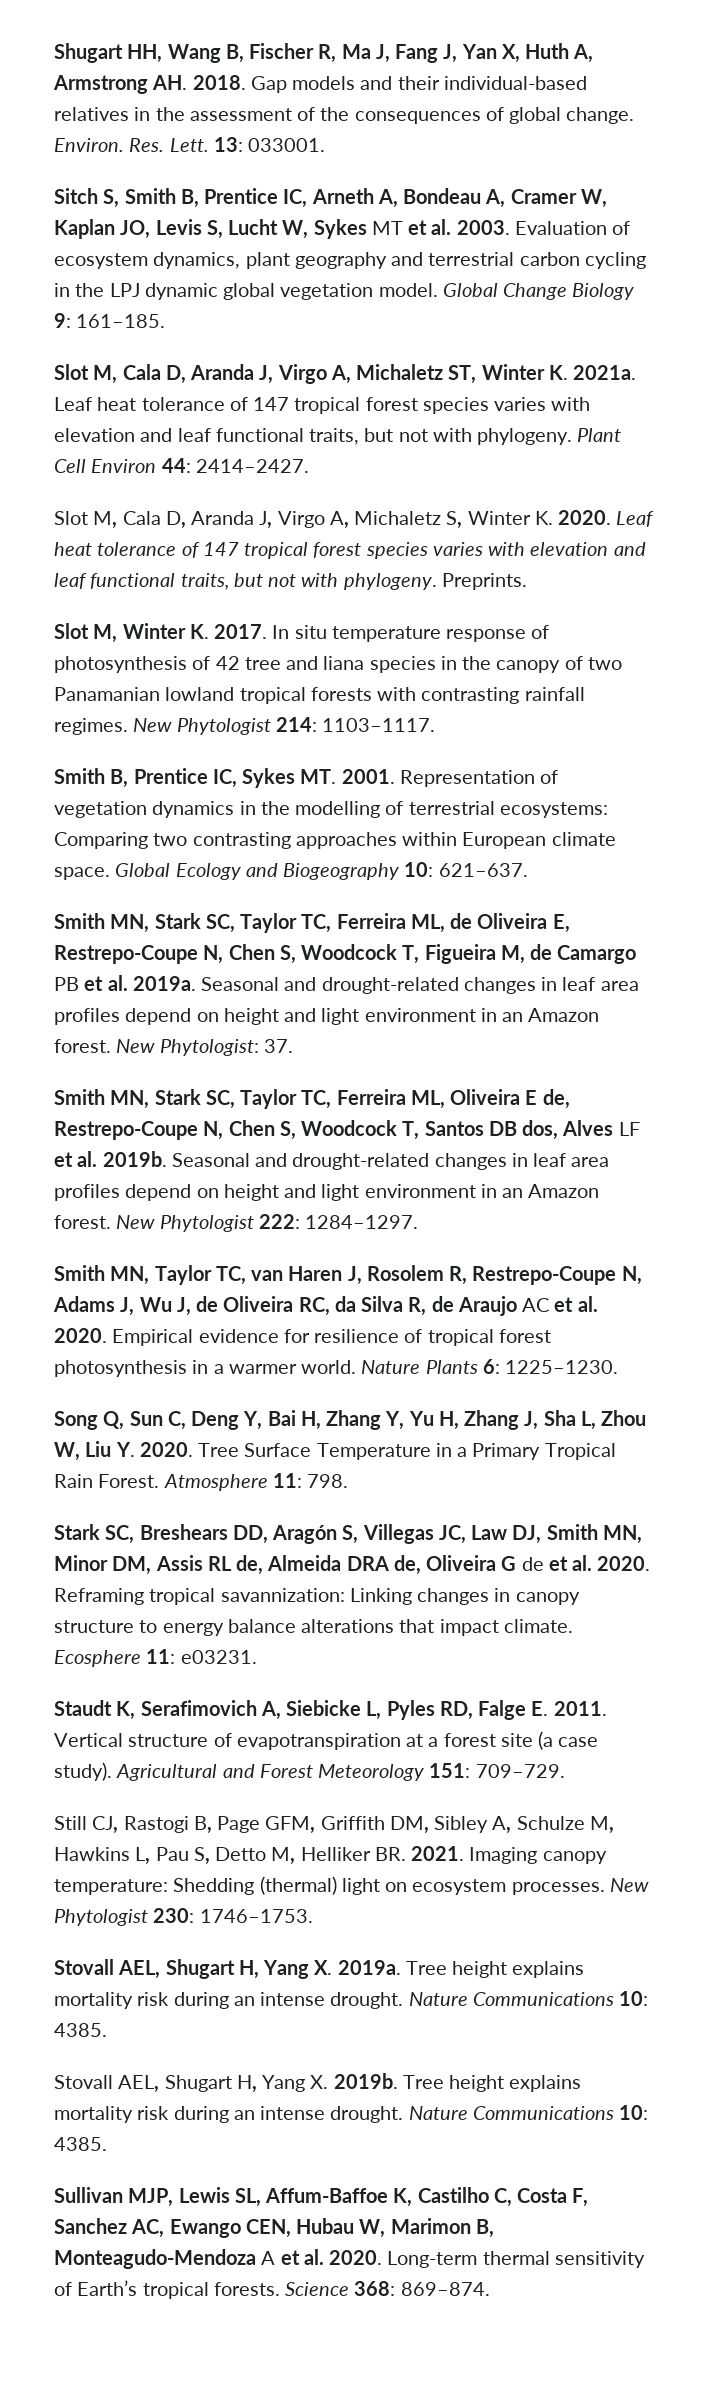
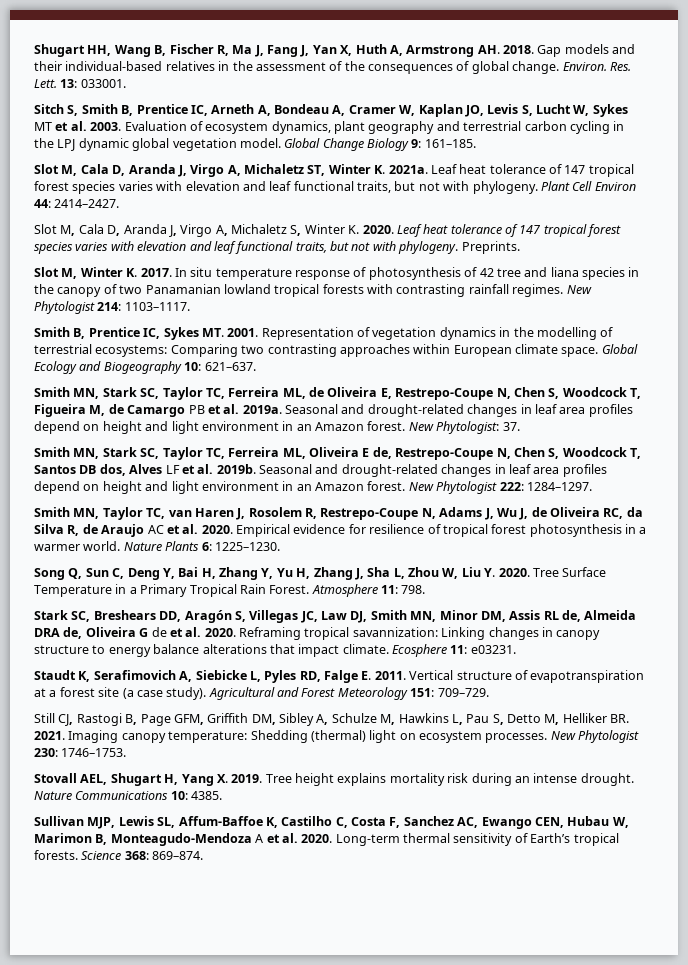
- Stovall AEL, Shugart H, Yang X. 2019a. Tree height explains mortality risk during an intense drought. Nature Communications 10: 4385.
- Stovall AEL, Shugart H, Yang X. 2019b.
+ Stovall AEL, Shugart H, Yang X. 2019.

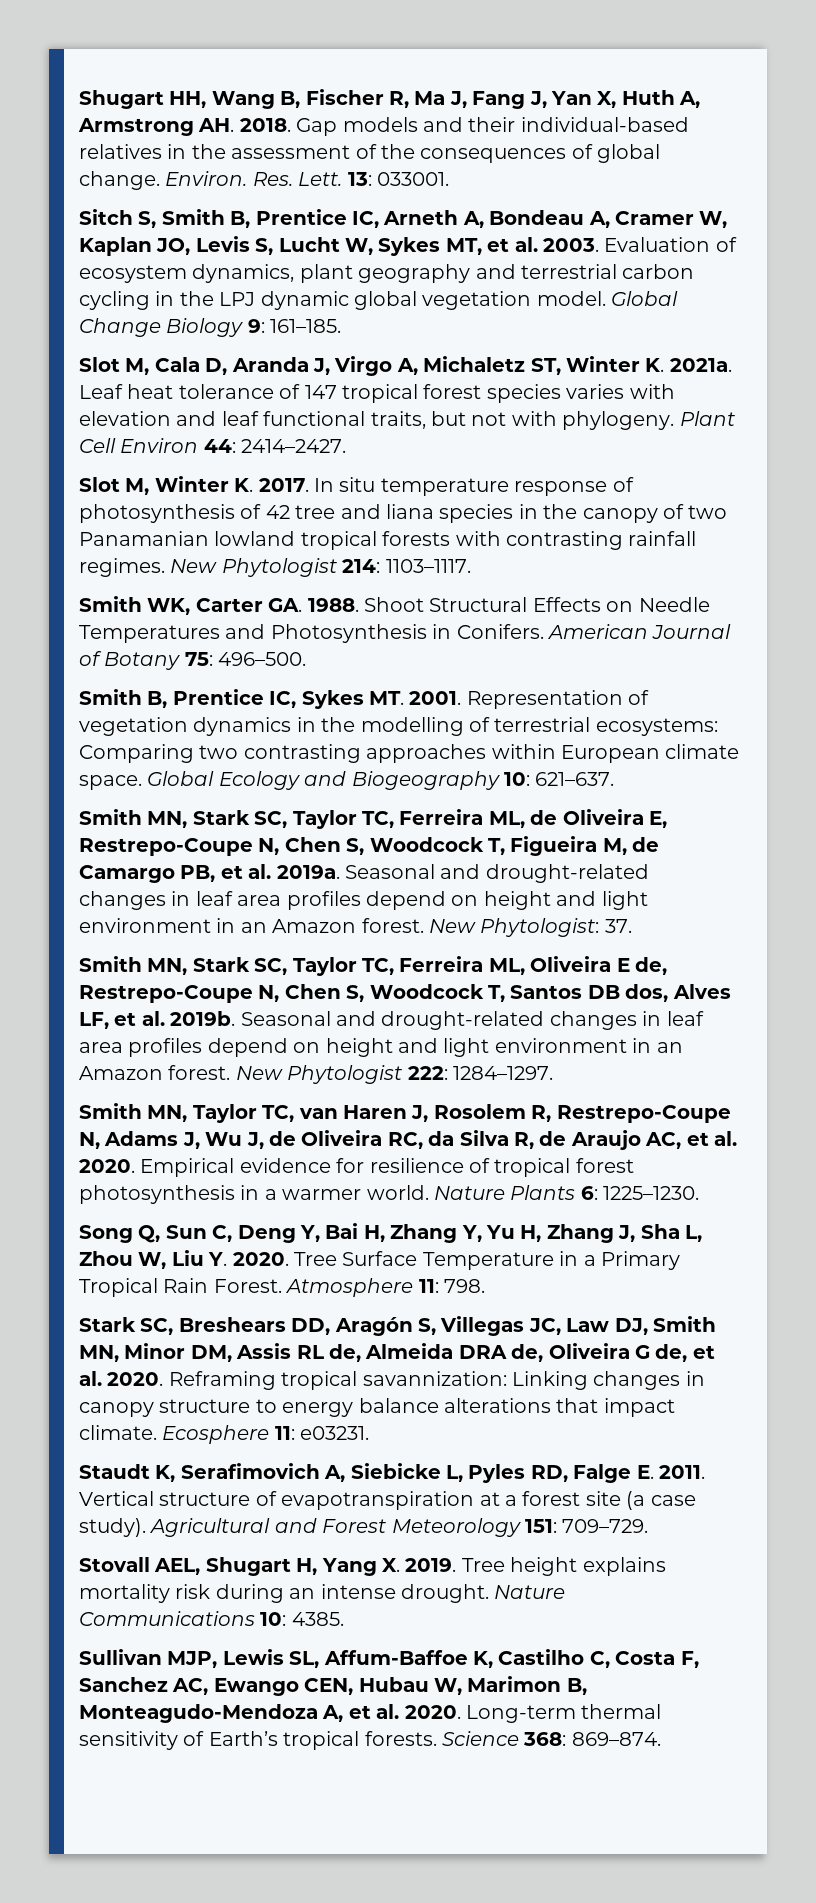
- Sitch S, Smith B, Prentice IC, Arneth A, Bondeau A, Cramer W, Kaplan JO, Levis S, Lucht W, Sykes MT et al. 2003.
+ Sitch S, Smith B, Prentice IC, Arneth A, Bondeau A, Cramer W, Kaplan JO, Levis S, Lucht W, Sykes MT, et al. 2003.
- Slot M, Cala D, Aranda J, Virgo A, Michaletz S, Winter K. 2020. Leaf heat tolerance of 147 tropical forest species varies with elevation and leaf functional traits, but not with phylogeny. Preprints.
+ Smith WK, Carter GA. 1988. Shoot Structural Effects on Needle Temperatures and Photosynthesis in Conifers. American Journal of Botany 75: 496–500.
- Smith MN, Stark SC, Taylor TC, Ferreira ML, de Oliveira E, Restrepo-Coupe N, Chen S, Woodcock T, Figueira M, de Camargo PB et al. 2019a.
+ Smith MN, Stark SC, Taylor TC, Ferreira ML, de Oliveira E, Restrepo-Coupe N, Chen S, Woodcock T, Figueira M, de Camargo PB, et al. 2019a.
- Smith MN, Stark SC, Taylor TC, Ferreira ML, Oliveira E de, Restrepo‐Coupe N, Chen S, Woodcock T, Santos DB dos, Alves LF et al. 2019b.
+ Smith MN, Stark SC, Taylor TC, Ferreira ML, Oliveira E de, Restrepo‐Coupe N, Chen S, Woodcock T, Santos DB dos, Alves LF, et al. 2019b.
- Smith MN, Taylor TC, van Haren J, Rosolem R, Restrepo-Coupe N, Adams J, Wu J, de Oliveira RC, da Silva R, de Araujo AC et al. 2020.
+ Smith MN, Taylor TC, van Haren J, Rosolem R, Restrepo-Coupe N, Adams J, Wu J, de Oliveira RC, da Silva R, de Araujo AC, et al. 2020.
- Stark SC, Breshears DD, Aragón S, Villegas JC, Law DJ, Smith MN, Minor DM, Assis RL de, Almeida DRA de, Oliveira G de et al. 2020.
+ Stark SC, Breshears DD, Aragón S, Villegas JC, Law DJ, Smith MN, Minor DM, Assis RL de, Almeida DRA de, Oliveira G de, et al. 2020.
- Still CJ, Rastogi B, Page GFM, Griffith DM, Sibley A, Schulze M, Hawkins L, Pau S, Detto M, Helliker BR. 2021. Imaging canopy temperature: Shedding (thermal) light on ecosystem processes. New Phytologist 230: 1746–1753.
- Sullivan MJP, Lewis SL, Affum-Baffoe K, Castilho C, Costa F, Sanchez AC, Ewango CEN, Hubau W, Marimon B, Monteagudo-Mendoza A et al. 2020.
+ Sullivan MJP, Lewis SL, Affum-Baffoe K, Castilho C, Costa F, Sanchez AC, Ewango CEN, Hubau W, Marimon B, Monteagudo-Mendoza A, et al. 2020.

